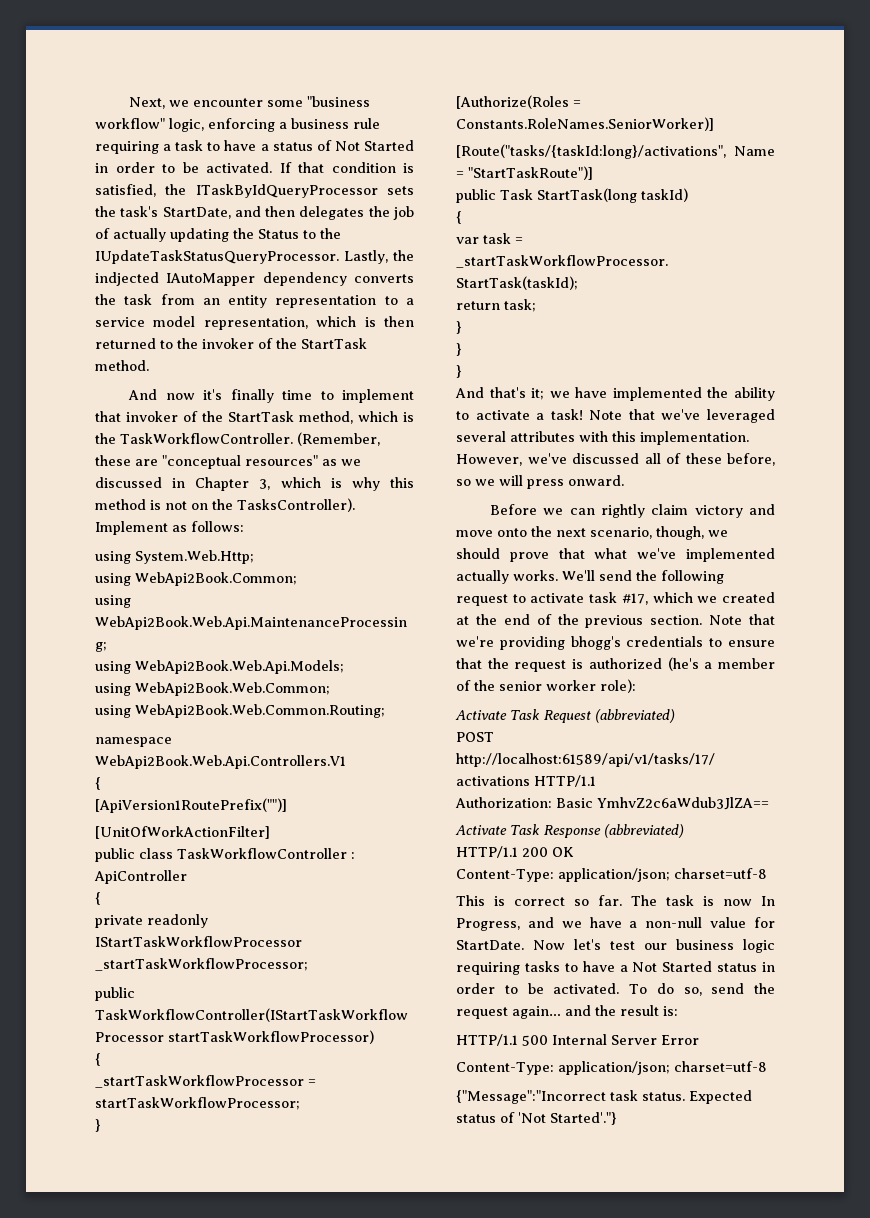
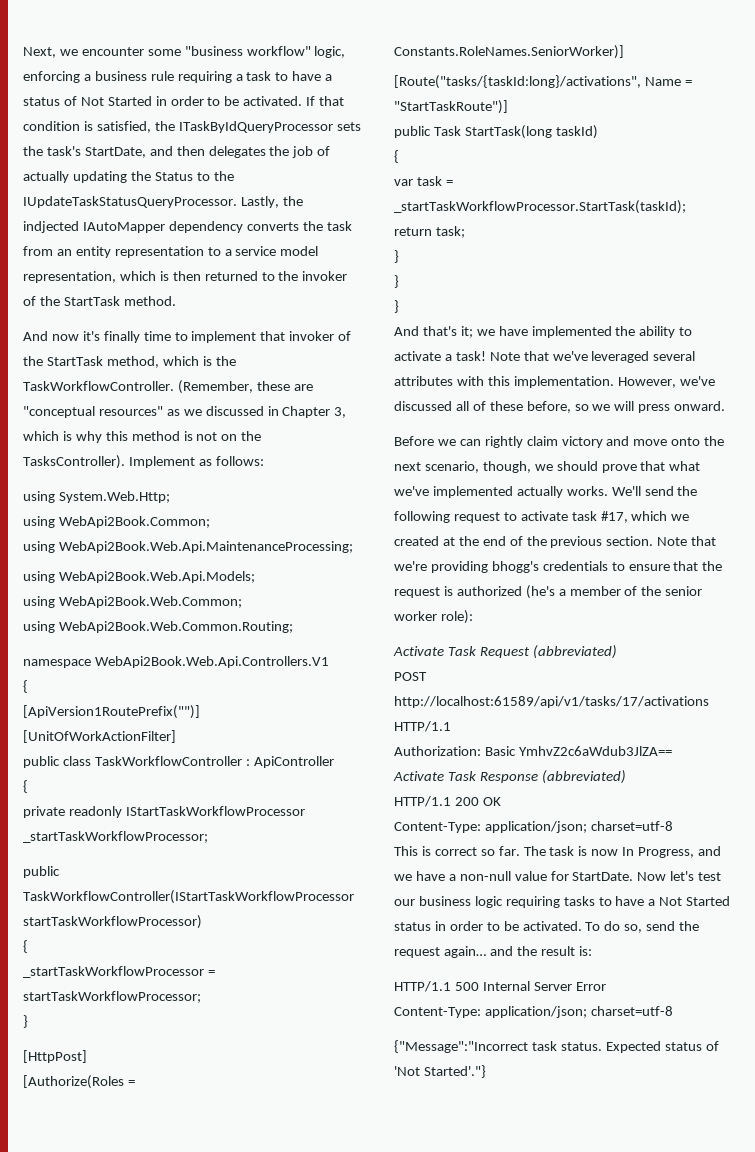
+ [HttpPost]

